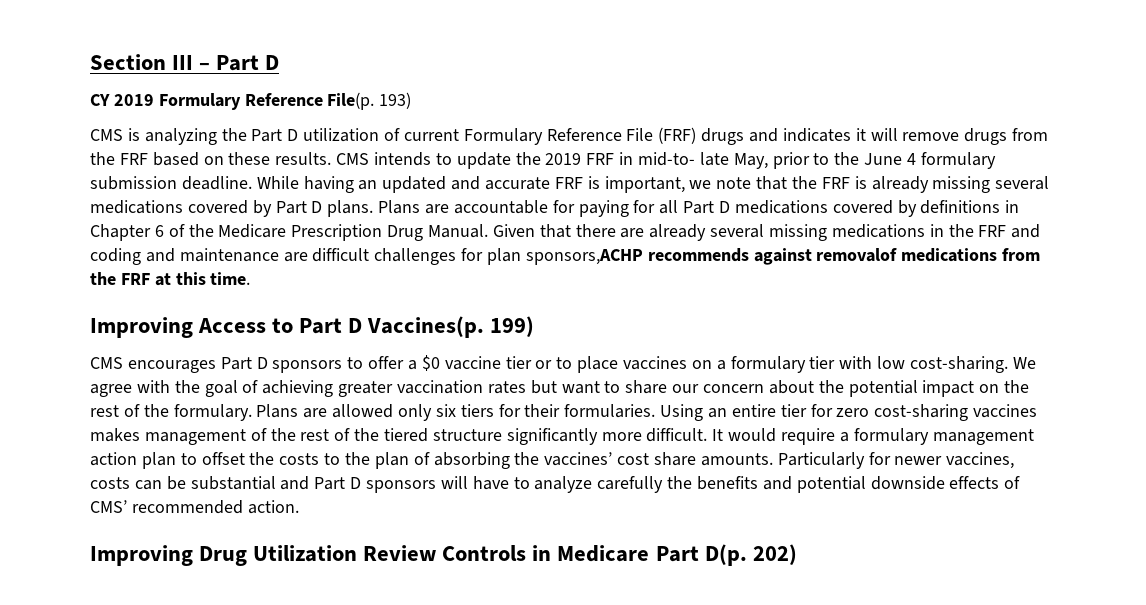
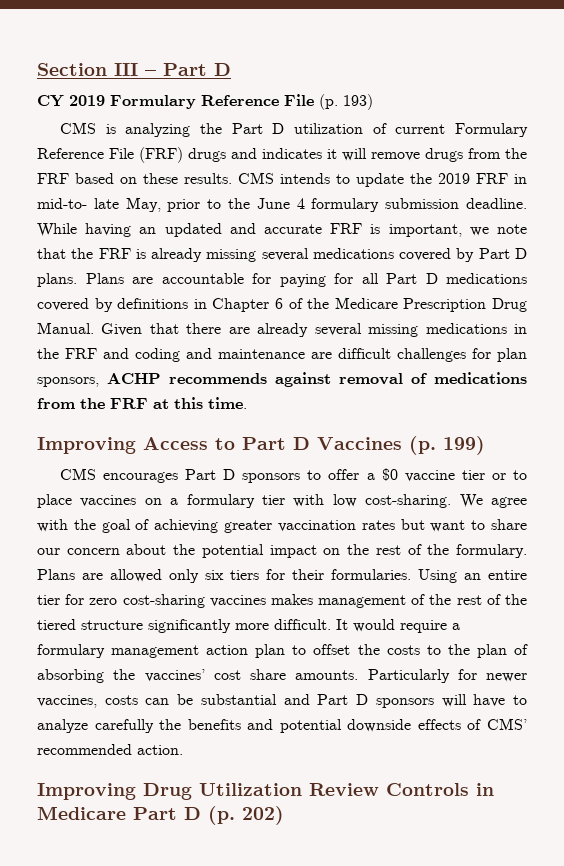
- CY 2019 Formulary Reference File(p. 193)
+ CY 2019 Formulary Reference File (p. 193)
- Given that there are already several missing medications in the FRF and coding and maintenance are difficult challenges for plan sponsors,ACHP recommends against removalof medications from the FRF at this time.
+ Given that there are already several missing medications in the FRF and coding and maintenance are difficult challenges for plan sponsors, ACHP recommends against removal of medications from the FRF at this time.
- Improving Access to Part D Vaccines(p. 199)
+ Improving Access to Part D Vaccines (p. 199)
- Improving Drug Utilization Review Controls in Medicare Part D(p. 202)
+ Improving Drug Utilization Review Controls in Medicare Part D (p. 202)

